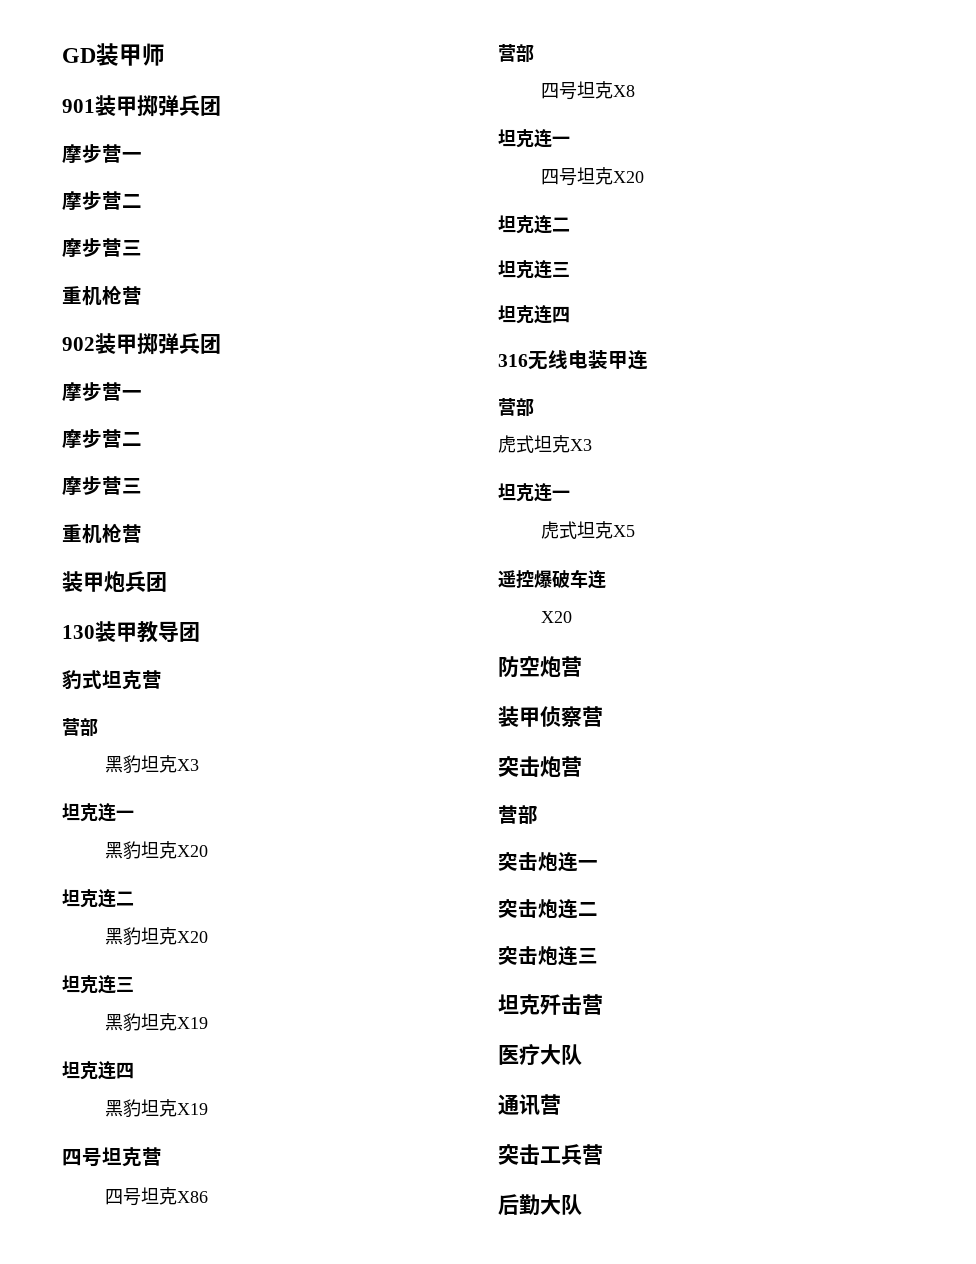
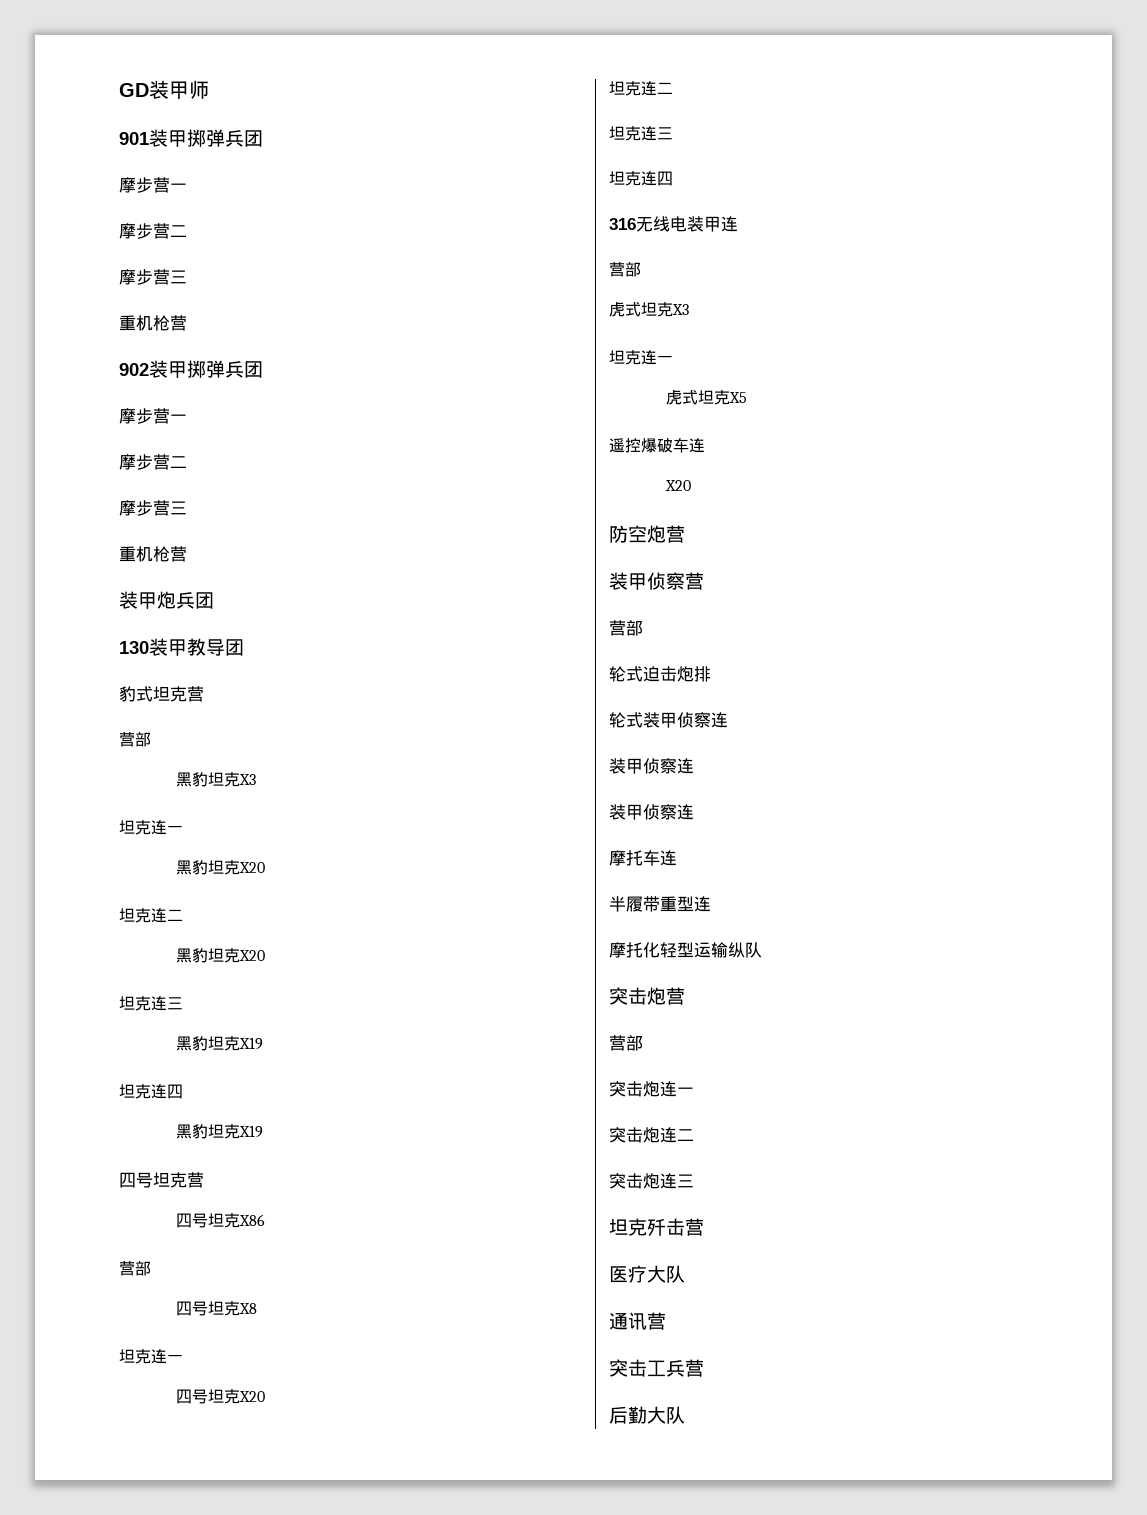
  装甲侦察营
+ 营部
+ 轮式迫击炮排
+ 轮式装甲侦察连
+ 装甲侦察连
+ 装甲侦察连
+ 摩托车连
+ 半履带重型连
+ 摩托化轻型运输纵队

